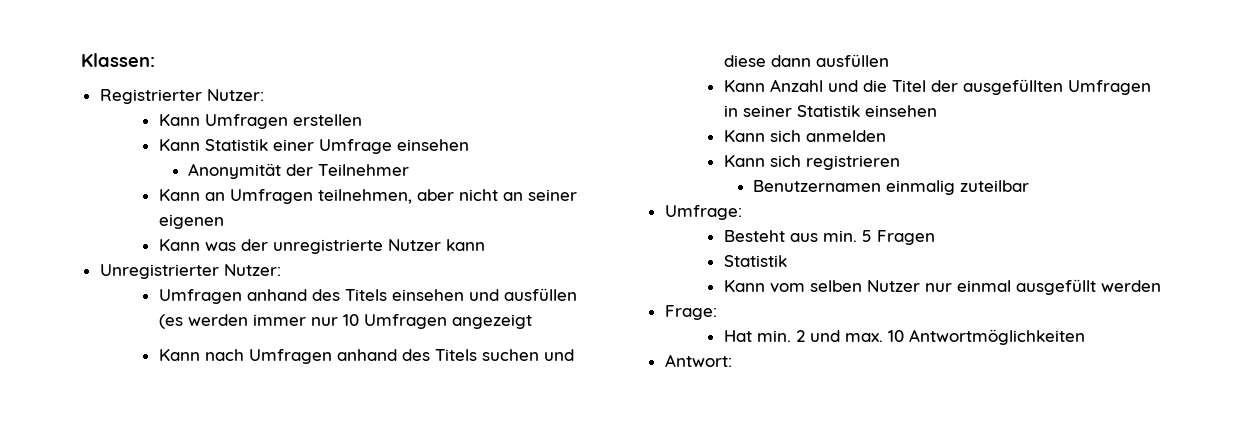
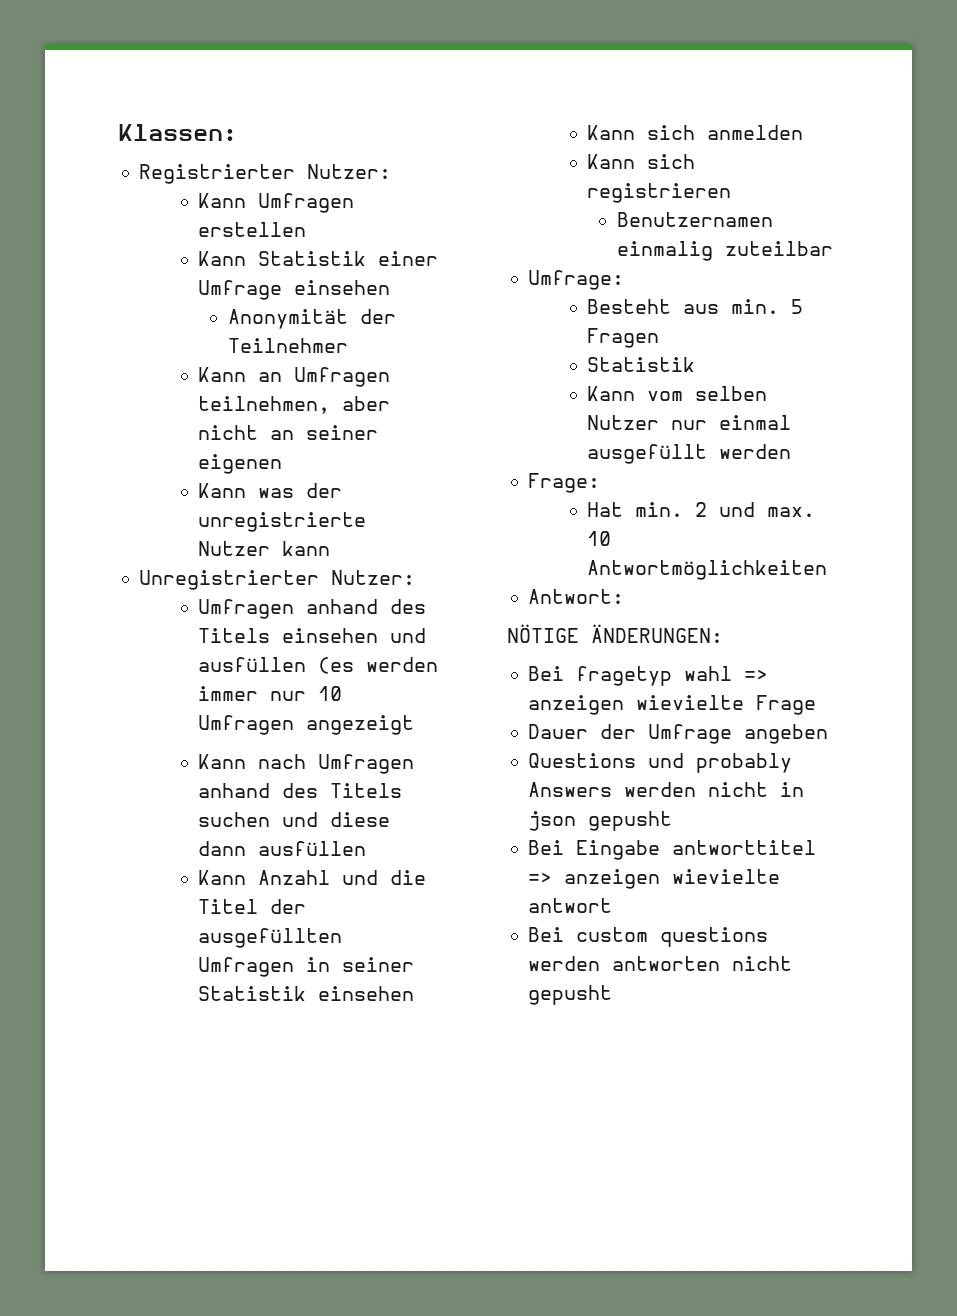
+ NÖTIGE ÄNDERUNGEN:
+ Bei fragetyp wahl => anzeigen wievielte Frage
+ Dauer der Umfrage angeben
+ Questions und probably Answers werden nicht in json gepusht
+ Bei Eingabe antworttitel => anzeigen wievielte antwort
+ Bei custom questions werden antworten nicht gepusht

